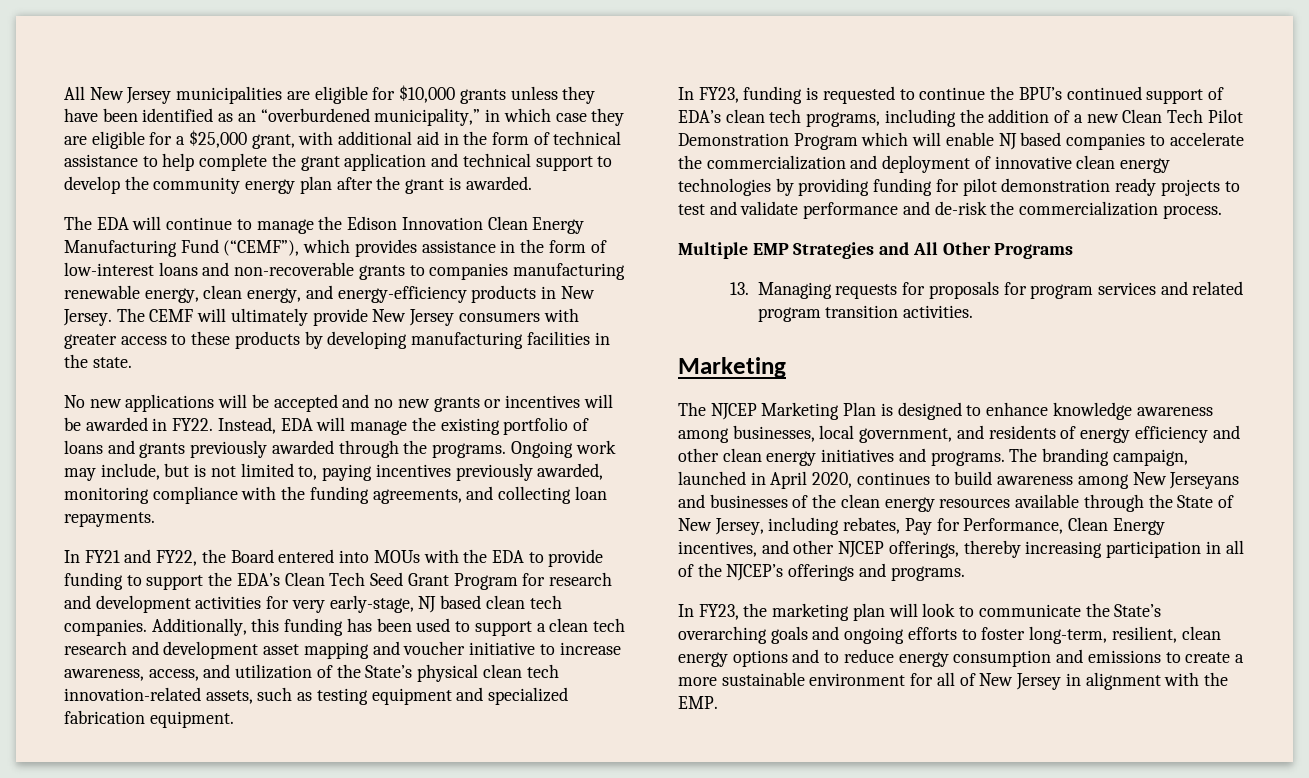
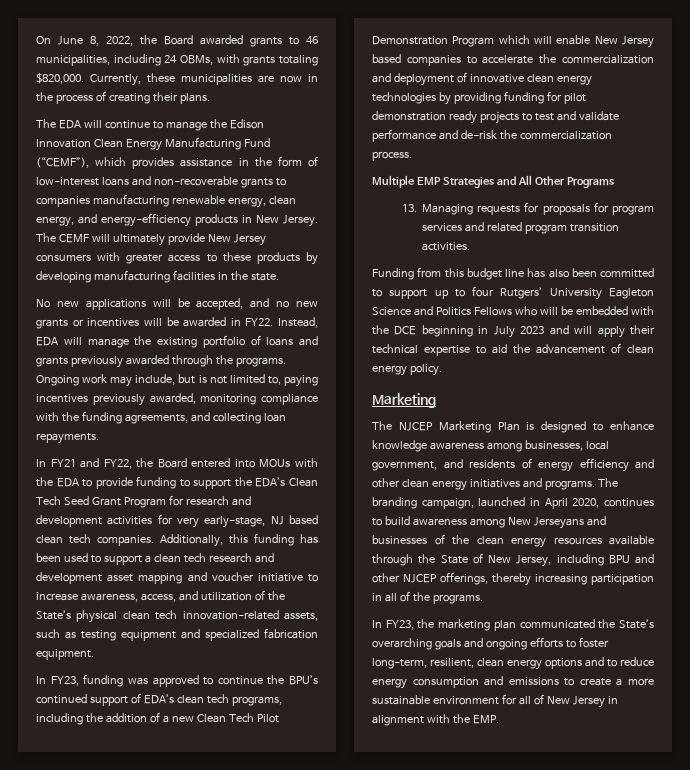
- All New Jersey municipalities are eligible for $10,000 grants unless they have been identified as an “overburdened municipality,” in which case they are eligible for a $25,000 grant, with additional aid in the form of technical assistance to help complete the grant application and technical support to develop the community energy plan after the grant is awarded.
+ On June 8, 2022, the Board awarded grants to 46 municipalities, including 24 OBMs, with grants totaling $820,000. Currently, these municipalities are now in the process of creating their plans.
- No new applications will be accepted and no new grants or incentives will be awarded in FY22.
+ No new applications will be accepted, and no new grants or incentives will be awarded in FY22.
- In FY23, funding is requested to continue the BPU’s continued support of EDA’s clean tech programs, including the addition of a new Clean Tech Pilot Demonstration Program which will enable NJ based companies to accelerate the commercialization and deployment of innovative clean energy technologies by providing funding for pilot demonstration ready projects to test and validate performance and de-risk the commercialization process.
+ In FY23, funding was approved to continue the BPU’s continued support of EDA’s clean tech programs, including the addition of a new Clean Tech Pilot Demonstration Program which will enable New Jersey based companies to accelerate the commercialization and deployment of innovative clean energy technologies by providing funding for pilot demonstration ready projects to test and validate performance and de-risk the commercialization process.
+ Funding from this budget line has also been committed to support up to four Rutgers’ University Eagleton Science and Politics Fellows who will be embedded with the DCE beginning in July 2023 and will apply their technical expertise to aid the advancement of clean energy policy.
- The branding campaign, launched in April 2020, continues to build awareness among New Jerseyans and businesses of the clean energy resources available through the State of New Jersey, including rebates, Pay for Performance, Clean Energy incentives, and other NJCEP offerings, thereby increasing participation in all of the NJCEP’s offerings and programs.
+ The branding campaign, launched in April 2020, continues to build awareness among New Jerseyans and businesses of the clean energy resources available through the State of New Jersey, including BPU and other NJCEP offerings, thereby increasing participation in all of the programs.
- In FY23, the marketing plan will look to communicate the State’s overarching goals and ongoing efforts to foster long-term, resilient, clean energy options and to reduce energy consumption and emissions to create a more sustainable environment for all of New Jersey in alignment with the EMP.
+ In FY23, the marketing plan communicated the State’s overarching goals and ongoing efforts to foster long-term, resilient, clean energy options and to reduce energy consumption and emissions to create a more sustainable environment for all of New Jersey in alignment with the EMP.

